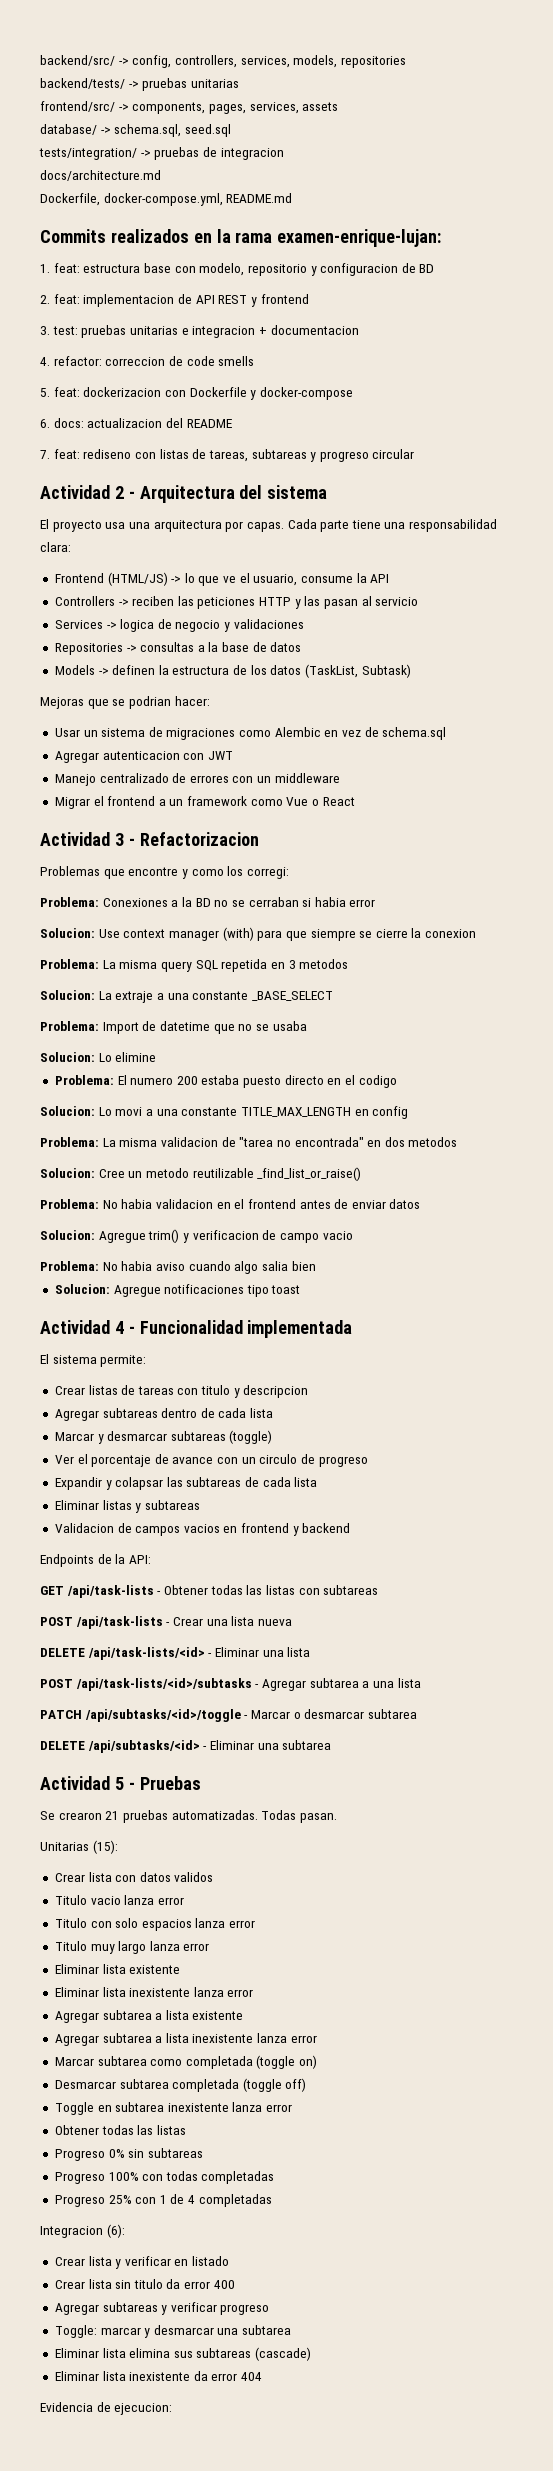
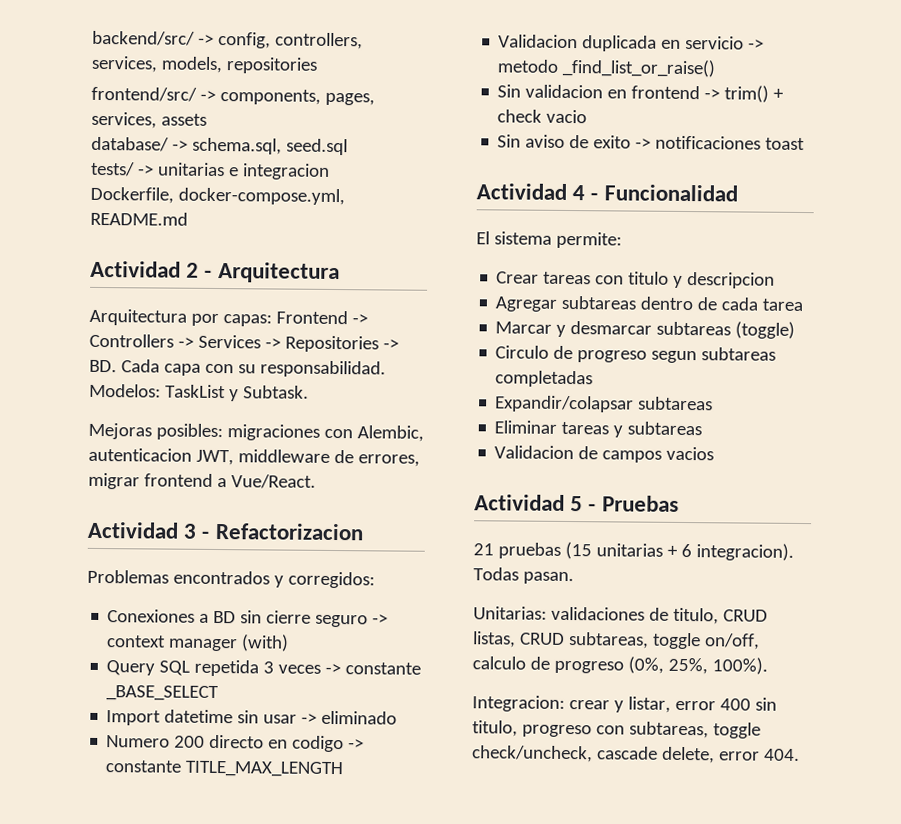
- backend/tests/ -> pruebas unitarias
- tests/integration/ -> pruebas de integracion
- docs/architecture.md
+ tests/ -> unitarias e integracion
- Commits realizados en la rama examen-enrique-lujan:
- 1. feat: estructura base con modelo, repositorio y configuracion de BD
- 2. feat: implementacion de API REST y frontend
- 3. test: pruebas unitarias e integracion + documentacion
- 4. refactor: correccion de code smells
- 5. feat: dockerizacion con Dockerfile y docker-compose
- 6. docs: actualizacion del README
- 7. feat: rediseno con listas de tareas, subtareas y progreso circular
- Actividad 2 - Arquitectura del sistema
- El proyecto usa una arquitectura por capas. Cada parte tiene una responsabilidad clara:
- Frontend (HTML/JS) -> lo que ve el usuario, consume la API
- Controllers -> reciben las peticiones HTTP y las pasan al servicio
- Services -> logica de negocio y validaciones
- Repositories -> consultas a la base de datos
- Models -> definen la estructura de los datos (TaskList, Subtask)
- Mejoras que se podrian hacer:
- Usar un sistema de migraciones como Alembic en vez de schema.sql
- Agregar autenticacion con JWT
- Manejo centralizado de errores con un middleware
- Migrar el frontend a un framework como Vue o React
+ Actividad 2 - Arquitectura
+ Arquitectura por capas: Frontend -> Controllers -> Services -> Repositories -> BD. Cada capa con su responsabilidad. Modelos: TaskList y Subtask.
+ Mejoras posibles: migraciones con Alembic, autenticacion JWT, middleware de errores, migrar frontend a Vue/React.
- Problemas que encontre y como los corregi:
- Problema: Conexiones a la BD no se cerraban si habia error
- Solucion: Use context manager (with) para que siempre se cierre la conexion
- Problema: La misma query SQL repetida en 3 metodos
- Solucion: La extraje a una constante _BASE_SELECT
- Problema: Import de datetime que no se usaba
- Solucion: Lo elimine
- Problema: El numero 200 estaba puesto directo en el codigo
- Solucion: Lo movi a una constante TITLE_MAX_LENGTH en config
- Problema: La misma validacion de "tarea no encontrada" en dos metodos
- Solucion: Cree un metodo reutilizable _find_list_or_raise()
- Problema: No habia validacion en el frontend antes de enviar datos
- Solucion: Agregue trim() y verificacion de campo vacio
- Problema: No habia aviso cuando algo salia bien
- Solucion: Agregue notificaciones tipo toast
+ Problemas encontrados y corregidos:
+ Conexiones a BD sin cierre seguro -> context manager (with)
+ Query SQL repetida 3 veces -> constante _BASE_SELECT
+ Import datetime sin usar -> eliminado
+ Numero 200 directo en codigo -> constante TITLE_MAX_LENGTH
+ Validacion duplicada en servicio -> metodo _find_list_or_raise()
+ Sin validacion en frontend -> trim() + check vacio
+ Sin aviso de exito -> notificaciones toast
- Actividad 4 - Funcionalidad implementada
+ Actividad 4 - Funcionalidad
- Crear listas de tareas con titulo y descripcion
+ Crear tareas con titulo y descripcion
- Agregar subtareas dentro de cada lista
+ Agregar subtareas dentro de cada tarea
- Ver el porcentaje de avance con un circulo de progreso
- Expandir y colapsar las subtareas de cada lista
- Eliminar listas y subtareas
+ Circulo de progreso segun subtareas completadas
+ Expandir/colapsar subtareas
+ Eliminar tareas y subtareas
- Validacion de campos vacios en frontend y backend
- Endpoints de la API:
- GET /api/task-lists - Obtener todas las listas con subtareas
- POST /api/task-lists - Crear una lista nueva
- DELETE /api/task-lists/<id> - Eliminar una lista
- POST /api/task-lists/<id>/subtasks - Agregar subtarea a una lista
- PATCH /api/subtasks/<id>/toggle - Marcar o desmarcar subtarea
- DELETE /api/subtasks/<id> - Eliminar una subtarea
+ Validacion de campos vacios
  Actividad 5 - Pruebas
- Se crearon 21 pruebas automatizadas. Todas pasan.
- Unitarias (15):
- Crear lista con datos validos
- Titulo vacio lanza error
- Titulo con solo espacios lanza error
- Titulo muy largo lanza error
- Eliminar lista existente
- Eliminar lista inexistente lanza error
- Agregar subtarea a lista existente
- Agregar subtarea a lista inexistente lanza error
- Marcar subtarea como completada (toggle on)
- Desmarcar subtarea completada (toggle off)
- Toggle en subtarea inexistente lanza error
- Obtener todas las listas
- Progreso 0% sin subtareas
- Progreso 100% con todas completadas
- Progreso 25% con 1 de 4 completadas
- Integracion (6):
- Crear lista y verificar en listado
- Crear lista sin titulo da error 400
- Agregar subtareas y verificar progreso
- Toggle: marcar y desmarcar una subtarea
- Eliminar lista elimina sus subtareas (cascade)
- Eliminar lista inexistente da error 404
- Evidencia de ejecucion:
+ 21 pruebas (15 unitarias + 6 integracion). Todas pasan.
+ Unitarias: validaciones de titulo, CRUD listas, CRUD subtareas, toggle on/off, calculo de progreso (0%, 25%, 100%).
+ Integracion: crear y listar, error 400 sin titulo, progreso con subtareas, toggle check/uncheck, cascade delete, error 404.

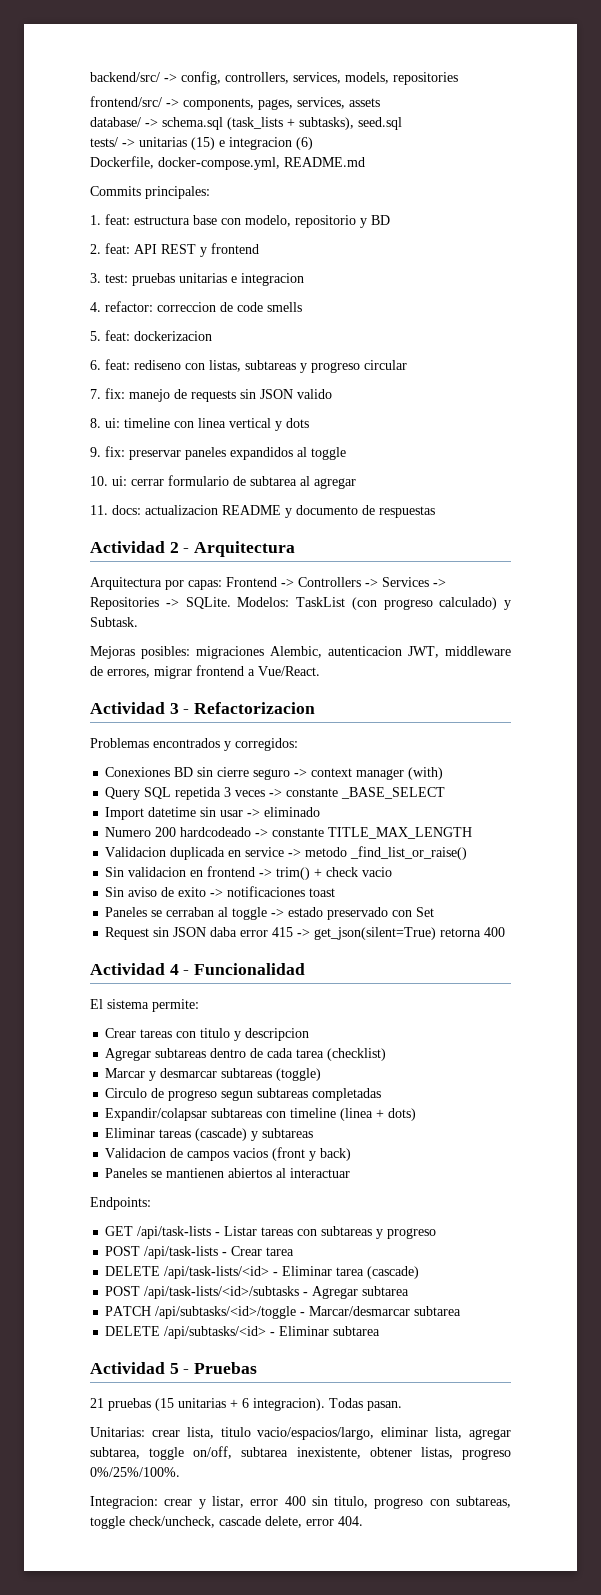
- database/ -> schema.sql, seed.sql
+ database/ -> schema.sql (task_lists + subtasks), seed.sql
- tests/ -> unitarias e integracion
+ tests/ -> unitarias (15) e integracion (6)
+ Commits principales:
+ 1. feat: estructura base con modelo, repositorio y BD
+ 2. feat: API REST y frontend
+ 3. test: pruebas unitarias e integracion
+ 4. refactor: correccion de code smells
+ 5. feat: dockerizacion
+ 6. feat: rediseno con listas, subtareas y progreso circular
+ 7. fix: manejo de requests sin JSON valido
+ 8. ui: timeline con linea vertical y dots
+ 9. fix: preservar paneles expandidos al toggle
+ 10. ui: cerrar formulario de subtarea al agregar
+ 11. docs: actualizacion README y documento de respuestas
- Arquitectura por capas: Frontend -> Controllers -> Services -> Repositories -> BD. Cada capa con su responsabilidad. Modelos: TaskList y Subtask.
+ Arquitectura por capas: Frontend -> Controllers -> Services -> Repositories -> SQLite. Modelos: TaskList (con progreso calculado) y Subtask.
- Mejoras posibles: migraciones con Alembic, autenticacion JWT, middleware de errores, migrar frontend a Vue/React.
+ Mejoras posibles: migraciones Alembic, autenticacion JWT, middleware de errores, migrar frontend a Vue/React.
- Conexiones a BD sin cierre seguro -> context manager (with)
+ Conexiones BD sin cierre seguro -> context manager (with)
- Numero 200 directo en codigo -> constante TITLE_MAX_LENGTH
+ Numero 200 hardcodeado -> constante TITLE_MAX_LENGTH
- Validacion duplicada en servicio -> metodo _find_list_or_raise()
+ Validacion duplicada en service -> metodo _find_list_or_raise()
+ Paneles se cerraban al toggle -> estado preservado con Set
+ Request sin JSON daba error 415 -> get_json(silent=True) retorna 400
- Agregar subtareas dentro de cada tarea
+ Agregar subtareas dentro de cada tarea (checklist)
- Expandir/colapsar subtareas
+ Expandir/colapsar subtareas con timeline (linea + dots)
- Eliminar tareas y subtareas
+ Eliminar tareas (cascade) y subtareas
- Validacion de campos vacios
+ Validacion de campos vacios (front y back)
+ Paneles se mantienen abiertos al interactuar
+ Endpoints:
+ GET /api/task-lists - Listar tareas con subtareas y progreso
+ POST /api/task-lists - Crear tarea
+ DELETE /api/task-lists/<id> - Eliminar tarea (cascade)
+ POST /api/task-lists/<id>/subtasks - Agregar subtarea
+ PATCH /api/subtasks/<id>/toggle - Marcar/desmarcar subtarea
+ DELETE /api/subtasks/<id> - Eliminar subtarea
- Unitarias: validaciones de titulo, CRUD listas, CRUD subtareas, toggle on/off, calculo de progreso (0%, 25%, 100%).
+ Unitarias: crear lista, titulo vacio/espacios/largo, eliminar lista, agregar subtarea, toggle on/off, subtarea inexistente, obtener listas, progreso 0%/25%/100%.

